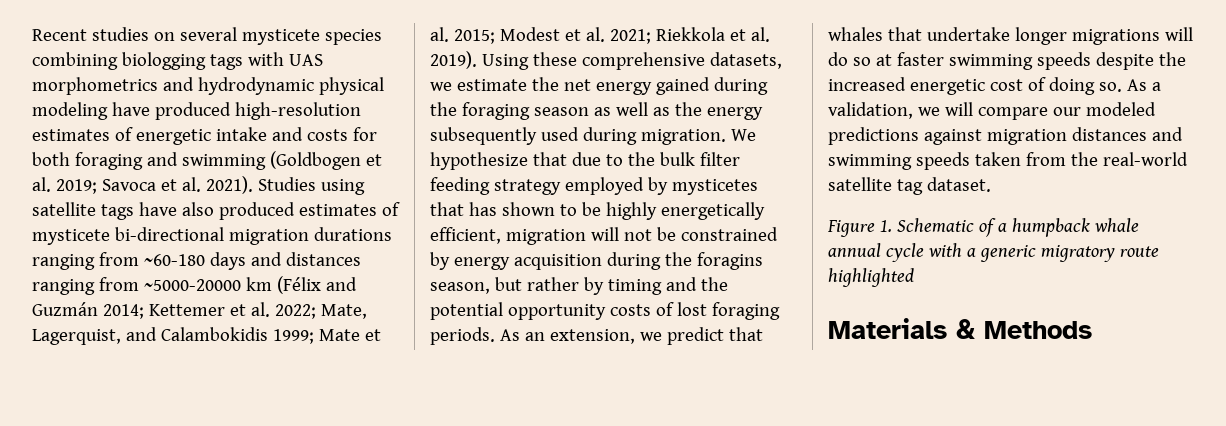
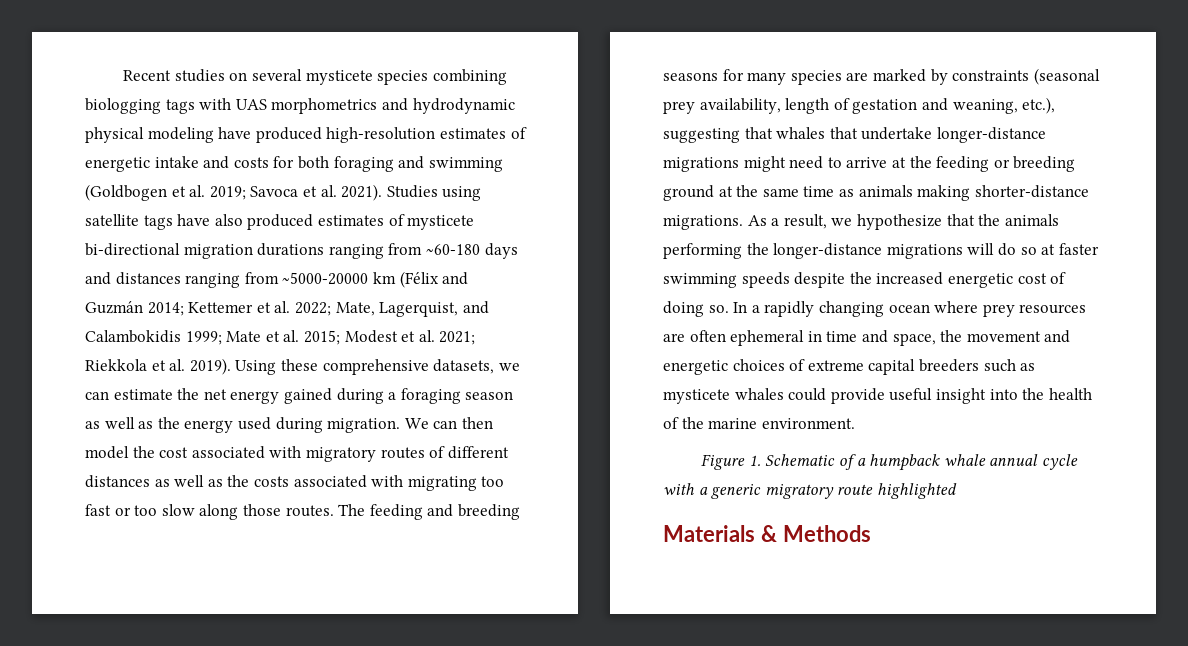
- Using these comprehensive datasets, we estimate the net energy gained during the foraging season as well as the energy subsequently used during migration.
+ Using these comprehensive datasets, we can estimate the net energy gained during a foraging season as well as the energy used during migration.
- We hypothesize that due to the bulk filter feeding strategy employed by mysticetes that has shown to be highly energetically efficient, migration will not be constrained by energy acquisition during the foragins season, but rather by timing and the potential opportunity costs of lost foraging periods. As an extension, we predict that whales that undertake longer migrations will do so at faster swimming speeds despite the increased energetic cost of doing so.
+ We can then model the cost associated with migratory routes of different distances as well as the costs associated with migrating too fast or too slow along those routes. The feeding and breeding seasons for many species are marked by constraints (seasonal prey availability, length of gestation and weaning, etc.), suggesting that whales that undertake longer-distance migrations might need to arrive at the feeding or breeding ground at the same time as animals making shorter-distance migrations. As a result, we hypothesize that the animals performing the longer-distance migrations will do so at faster swimming speeds despite the increased energetic cost of doing so.
- As a validation, we will compare our modeled predictions against migration distances and swimming speeds taken from the real-world satellite tag dataset.
+ In a rapidly changing ocean where prey resources are often ephemeral in time and space, the movement and energetic choices of extreme capital breeders such as mysticete whales could provide useful insight into the health of the marine environment.

